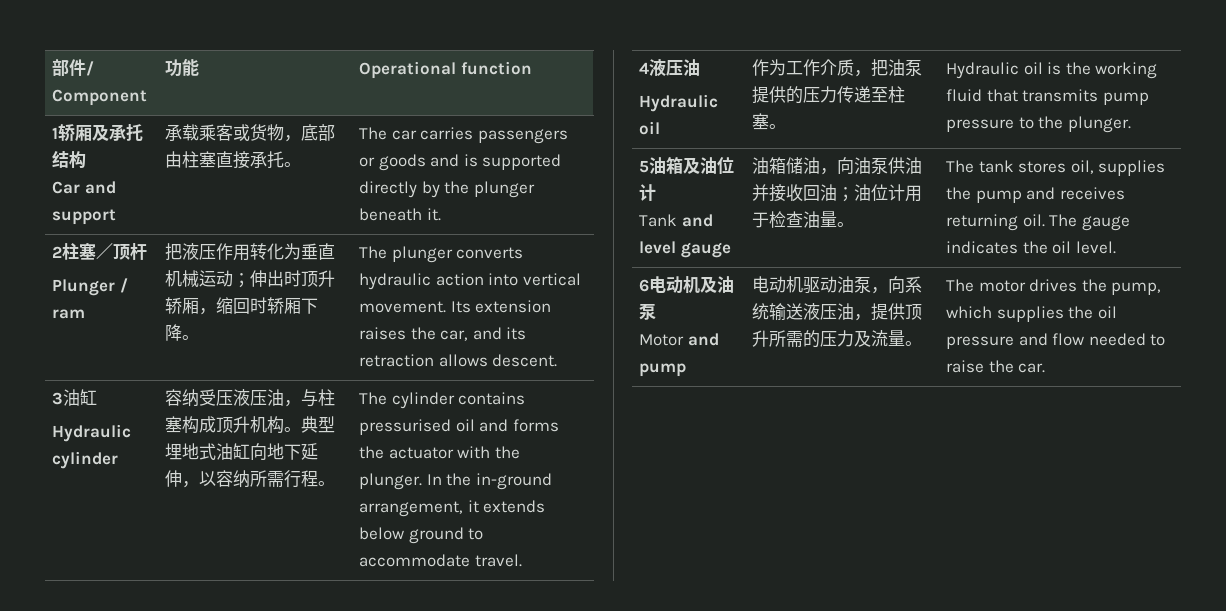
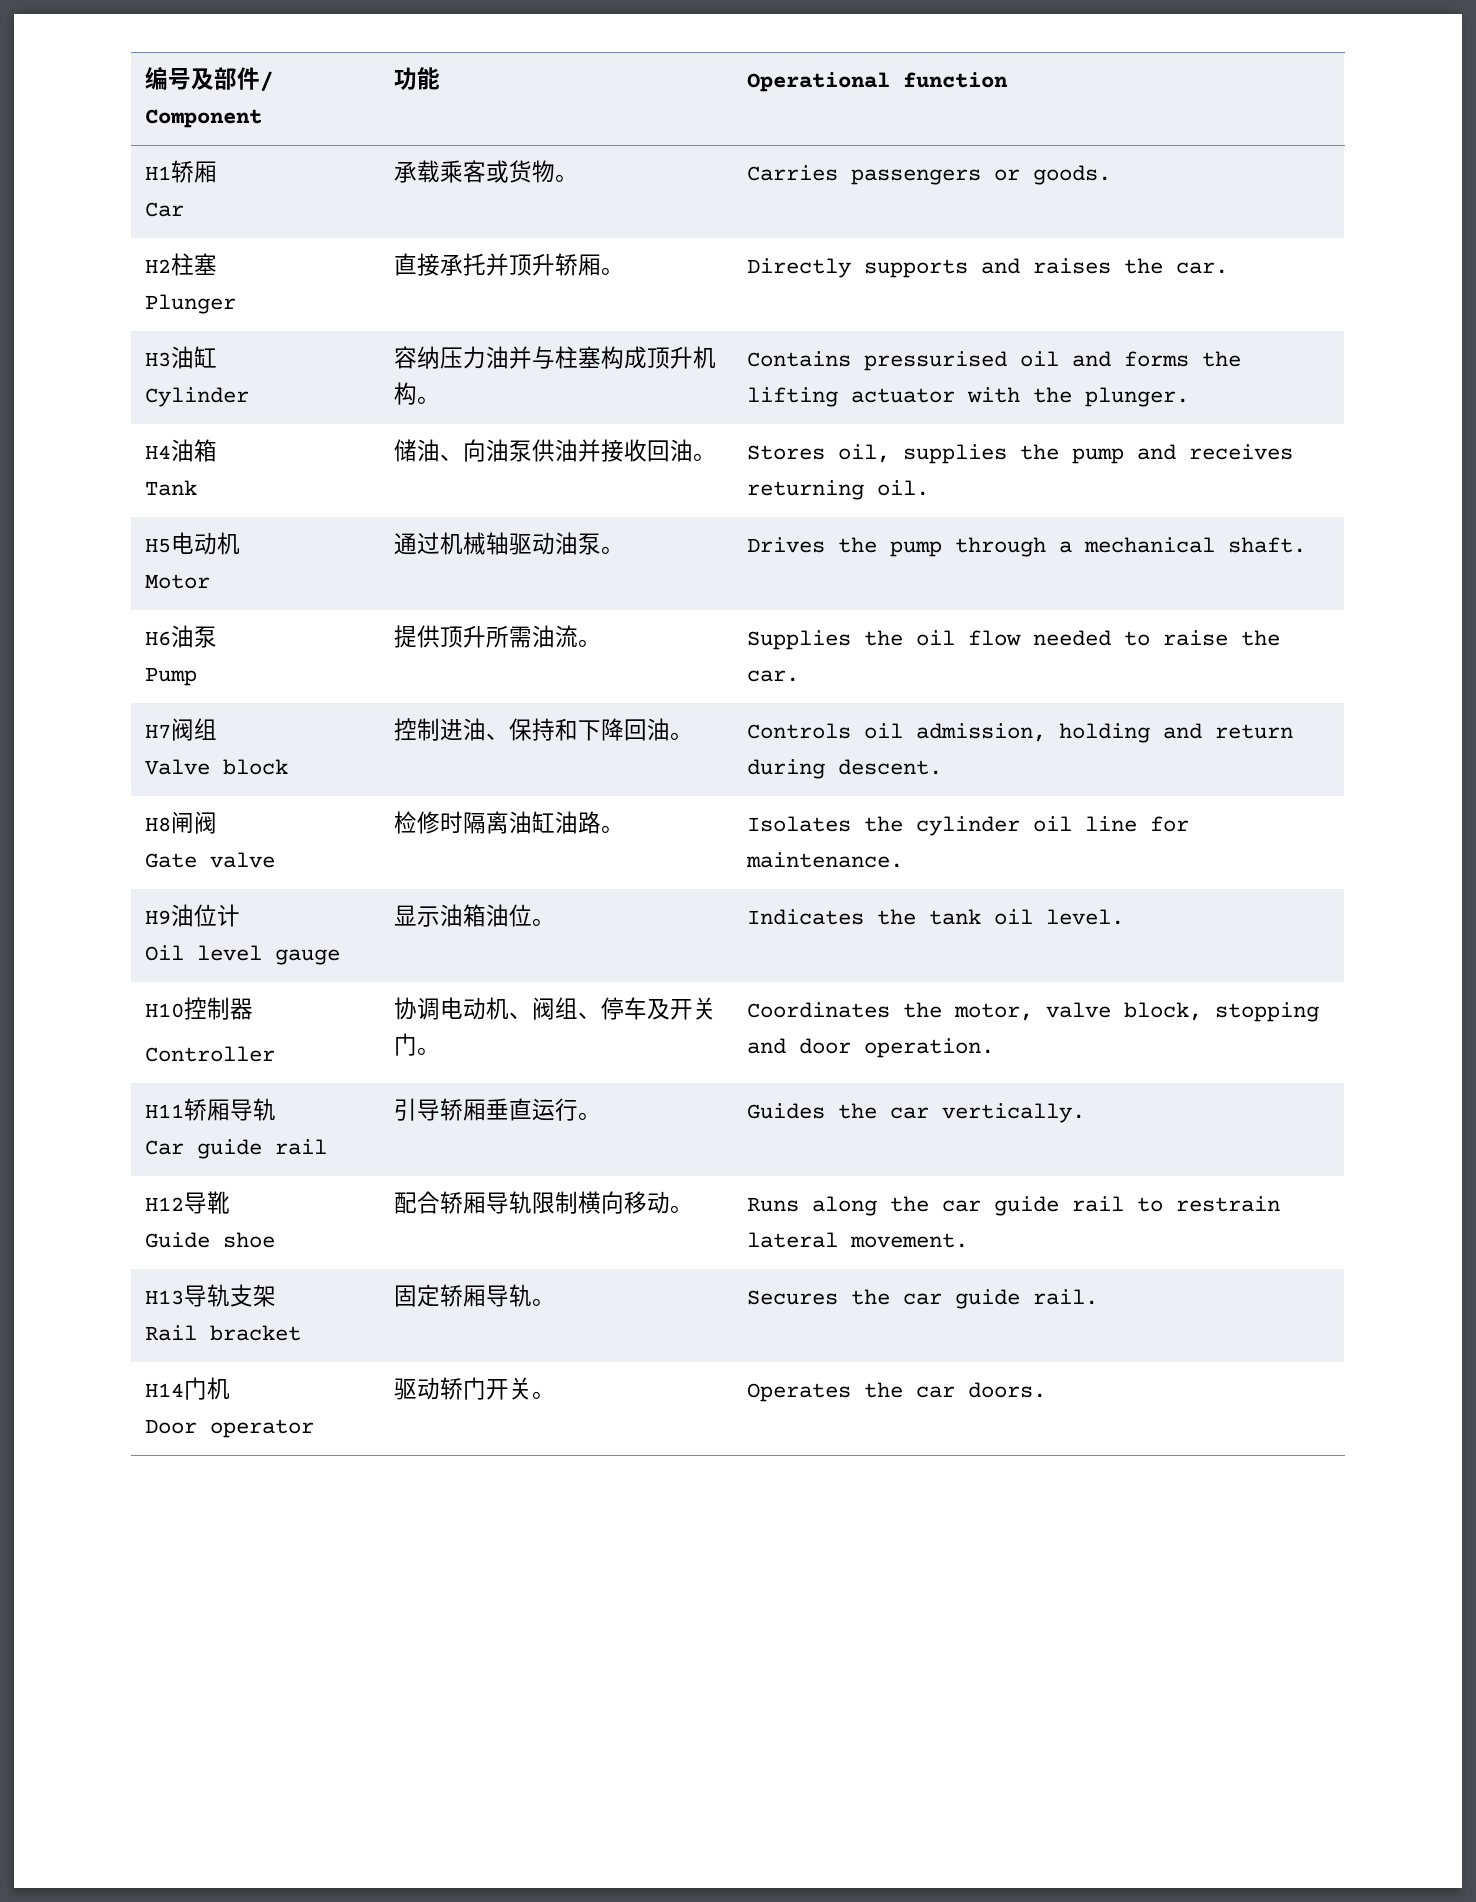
- 部件/ Component | 功能 | Operational function
+ 编号及部件/ Component | 功能 | Operational function
- 1轿厢及承托结构
- Car and support | 承载乘客或货物，底部由柱塞直接承托。 | The car carries passengers or goods and is supported directly by the plunger beneath it.
- 2柱塞／顶杆
- Plunger / ram | 把液压作用转化为垂直机械运动；伸出时顶升轿厢，缩回时轿厢下降。 | The plunger converts hydraulic action into vertical movement. Its extension raises the car, and its retraction allows descent.
- 3油缸
- Hydraulic cylinder | 容纳受压液压油，与柱塞构成顶升机构。典型埋地式油缸向地下延伸，以容纳所需行程。 | The cylinder contains pressurised oil and forms the actuator with the plunger. In the in-ground arrangement, it extends below ground to accommodate travel.
- 4液压油
- Hydraulic oil | 作为工作介质，把油泵提供的压力传递至柱塞。 | Hydraulic oil is the working fluid that transmits pump pressure to the plunger.
- 5油箱及油位计
- Tank and level gauge | 油箱储油，向油泵供油并接收回油；油位计用于检查油量。 | The tank stores oil, supplies the pump and receives returning oil. The gauge indicates the oil level.
- 6电动机及油泵
- Motor and pump | 电动机驱动油泵，向系统输送液压油，提供顶升所需的压力及流量。 | The motor drives the pump, which supplies the oil pressure and flow needed to raise the car.
+ H1轿厢
+ Car | 承载乘客或货物。 | Carries passengers or goods.
+ H2柱塞
+ Plunger | 直接承托并顶升轿厢。 | Directly supports and raises the car.
+ H3油缸
+ Cylinder | 容纳压力油并与柱塞构成顶升机构。 | Contains pressurised oil and forms the lifting actuator with the plunger.
+ H4油箱
+ Tank | 储油、向油泵供油并接收回油。 | Stores oil, supplies the pump and receives returning oil.
+ H5电动机
+ Motor | 通过机械轴驱动油泵。 | Drives the pump through a mechanical shaft.
+ H6油泵
+ Pump | 提供顶升所需油流。 | Supplies the oil flow needed to raise the car.
+ H7阀组
+ Valve block | 控制进油、保持和下降回油。 | Controls oil admission, holding and return during descent.
+ H8闸阀
+ Gate valve | 检修时隔离油缸油路。 | Isolates the cylinder oil line for maintenance.
+ H9油位计
+ Oil level gauge | 显示油箱油位。 | Indicates the tank oil level.
+ H10控制器
+ Controller | 协调电动机、阀组、停车及开关门。 | Coordinates the motor, valve block, stopping and door operation.
+ H11轿厢导轨
+ Car guide rail | 引导轿厢垂直运行。 | Guides the car vertically.
+ H12导靴
+ Guide shoe | 配合轿厢导轨限制横向移动。 | Runs along the car guide rail to restrain lateral movement.
+ H13导轨支架
+ Rail bracket | 固定轿厢导轨。 | Secures the car guide rail.
+ H14门机
+ Door operator | 驱动轿门开关。 | Operates the car doors.

